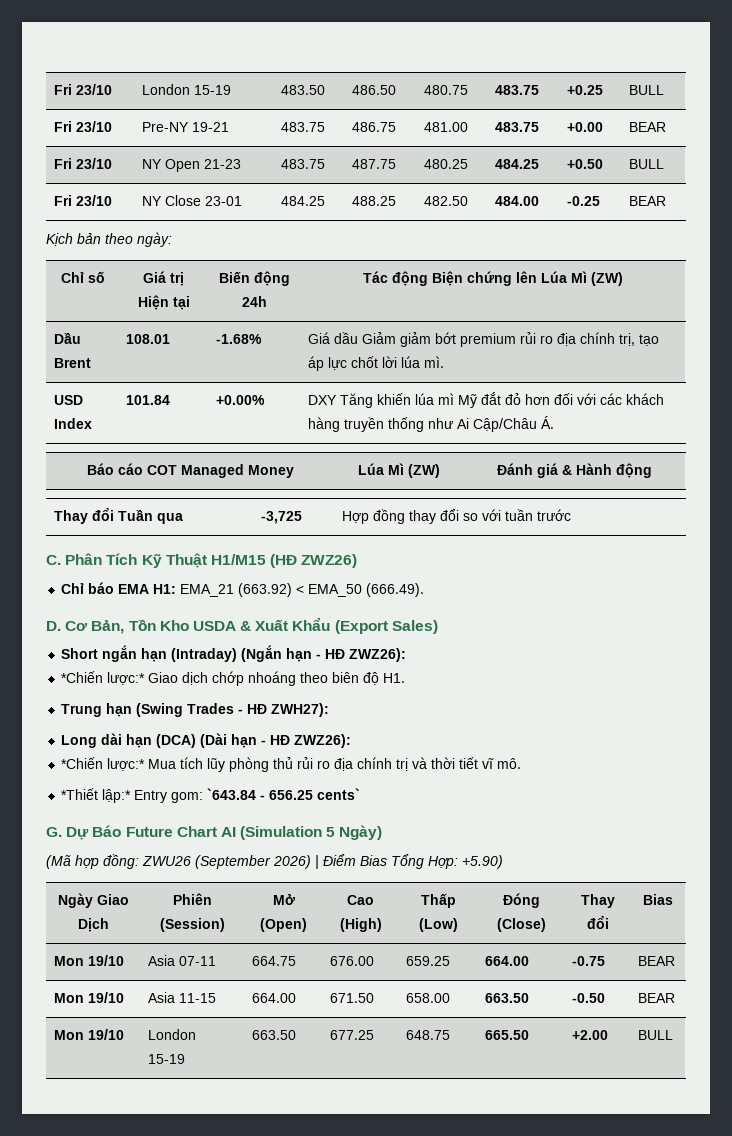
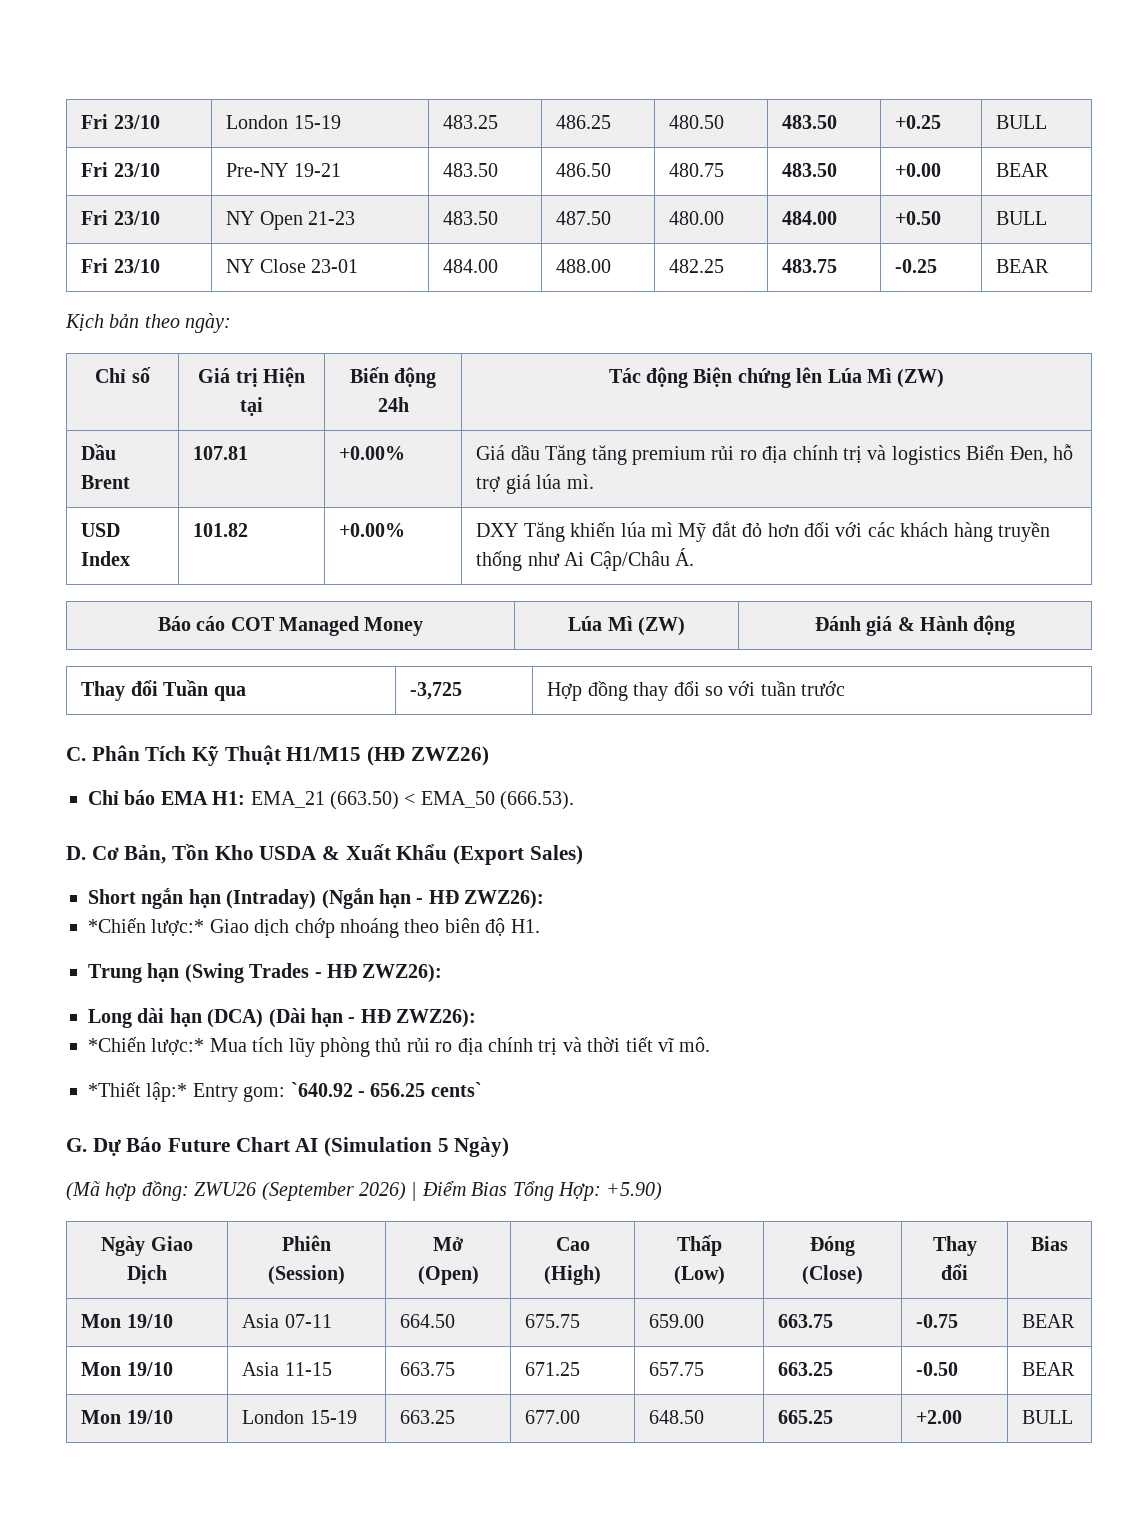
- Fri 23/10 | London 15-19 | 483.50 | 486.50 | 480.75 | 483.75 | +0.25 | BULL
+ Fri 23/10 | London 15-19 | 483.25 | 486.25 | 480.50 | 483.50 | +0.25 | BULL
- Fri 23/10 | Pre-NY 19-21 | 483.75 | 486.75 | 481.00 | 483.75 | +0.00 | BEAR
+ Fri 23/10 | Pre-NY 19-21 | 483.50 | 486.50 | 480.75 | 483.50 | +0.00 | BEAR
- Fri 23/10 | NY Open 21-23 | 483.75 | 487.75 | 480.25 | 484.25 | +0.50 | BULL
+ Fri 23/10 | NY Open 21-23 | 483.50 | 487.50 | 480.00 | 484.00 | +0.50 | BULL
- Fri 23/10 | NY Close 23-01 | 484.25 | 488.25 | 482.50 | 484.00 | -0.25 | BEAR
+ Fri 23/10 | NY Close 23-01 | 484.00 | 488.00 | 482.25 | 483.75 | -0.25 | BEAR
- Dầu Brent | 108.01 | -1.68% | Giá dầu Giảm giảm bớt premium rủi ro địa chính trị, tạo áp lực chốt lời lúa mì.
+ Dầu Brent | 107.81 | +0.00% | Giá dầu Tăng tăng premium rủi ro địa chính trị và logistics Biển Đen, hỗ trợ giá lúa mì.
- USD Index | 101.84 | +0.00% | DXY Tăng khiến lúa mì Mỹ đắt đỏ hơn đối với các khách hàng truyền thống như Ai Cập/Châu Á.
+ USD Index | 101.82 | +0.00% | DXY Tăng khiến lúa mì Mỹ đắt đỏ hơn đối với các khách hàng truyền thống như Ai Cập/Châu Á.
- Chỉ báo EMA H1: EMA_21 (663.92) < EMA_50 (666.49).
+ Chỉ báo EMA H1: EMA_21 (663.50) < EMA_50 (666.53).
- Trung hạn (Swing Trades - HĐ ZWH27):
+ Trung hạn (Swing Trades - HĐ ZWZ26):
- *Thiết lập:* Entry gom: `643.84 - 656.25 cents`
+ *Thiết lập:* Entry gom: `640.92 - 656.25 cents`
- Mon 19/10 | Asia 07-11 | 664.75 | 676.00 | 659.25 | 664.00 | -0.75 | BEAR
+ Mon 19/10 | Asia 07-11 | 664.50 | 675.75 | 659.00 | 663.75 | -0.75 | BEAR
- Mon 19/10 | Asia 11-15 | 664.00 | 671.50 | 658.00 | 663.50 | -0.50 | BEAR
+ Mon 19/10 | Asia 11-15 | 663.75 | 671.25 | 657.75 | 663.25 | -0.50 | BEAR
- Mon 19/10 | London 15-19 | 663.50 | 677.25 | 648.75 | 665.50 | +2.00 | BULL
+ Mon 19/10 | London 15-19 | 663.25 | 677.00 | 648.50 | 665.25 | +2.00 | BULL

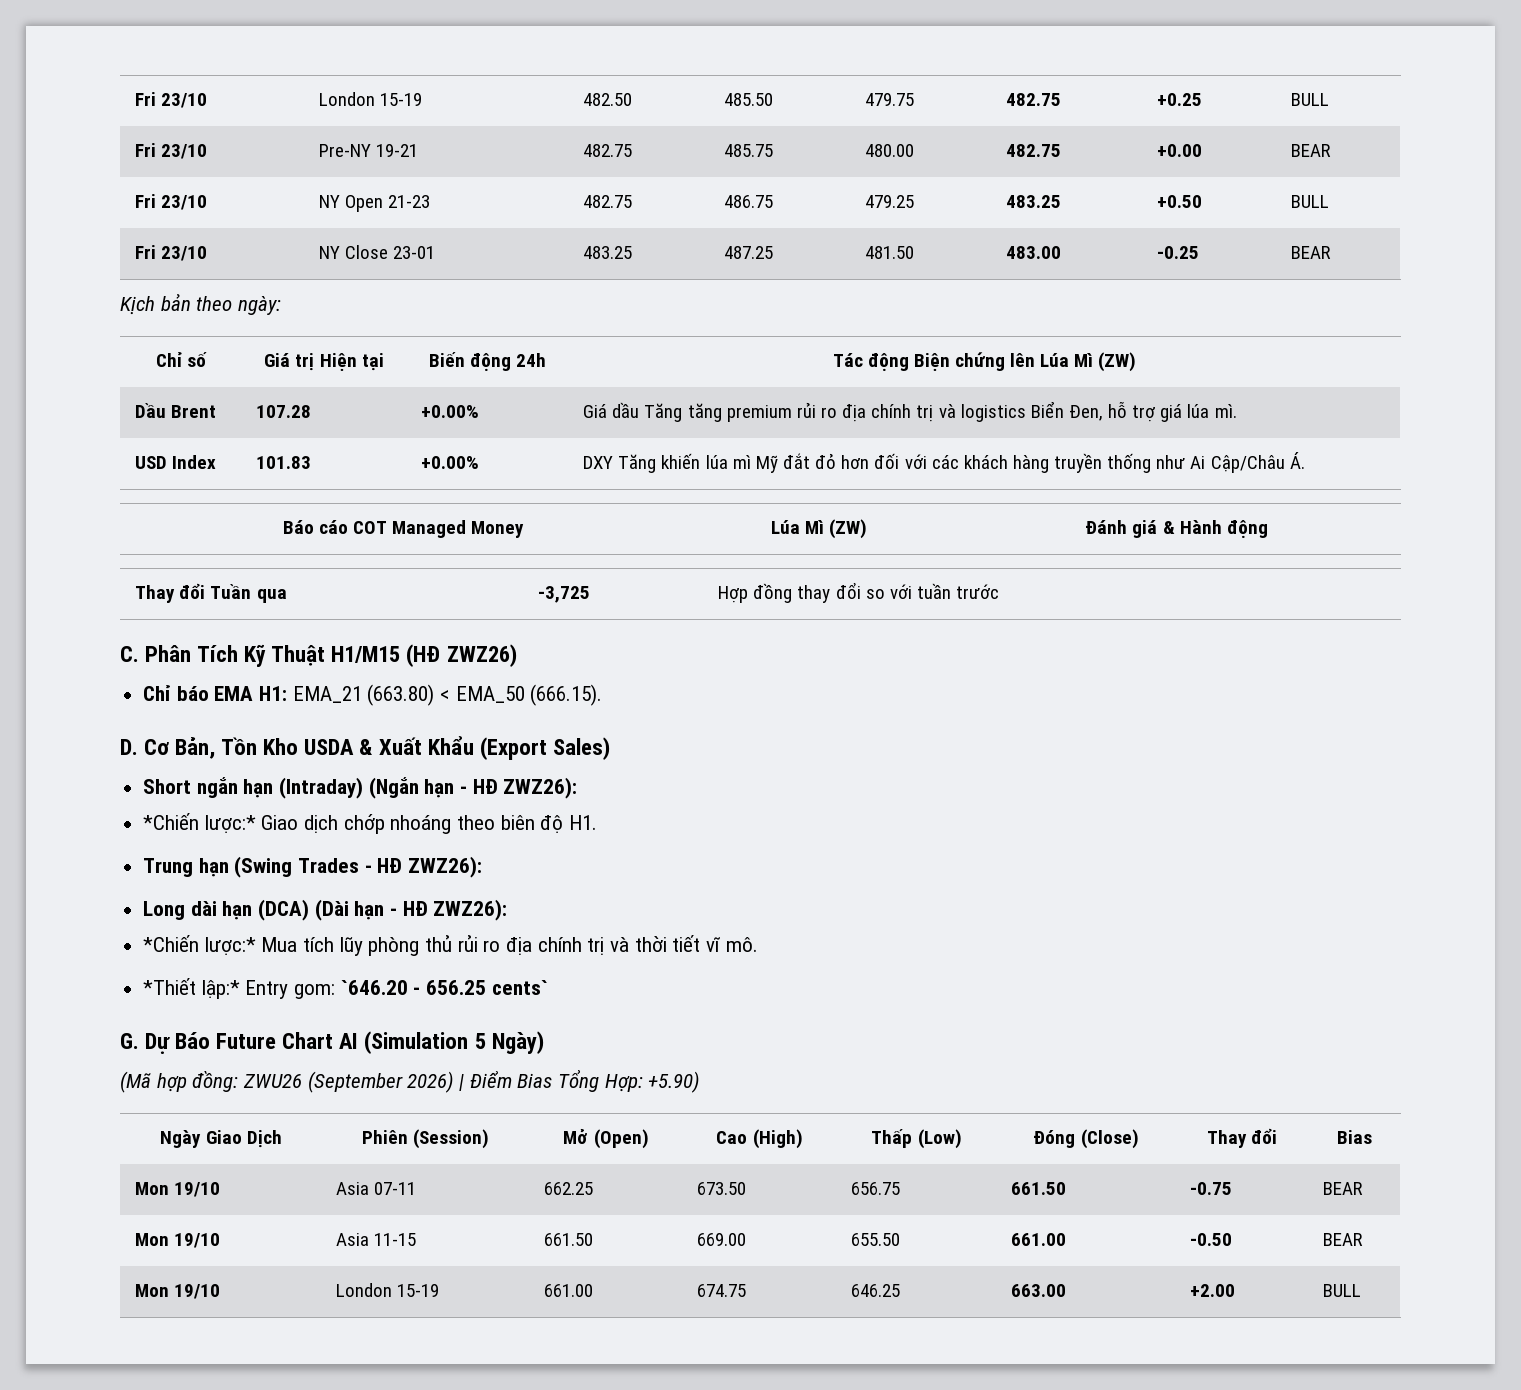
- Fri 23/10 | London 15-19 | 483.25 | 486.25 | 480.50 | 483.50 | +0.25 | BULL
+ Fri 23/10 | London 15-19 | 482.50 | 485.50 | 479.75 | 482.75 | +0.25 | BULL
- Fri 23/10 | Pre-NY 19-21 | 483.50 | 486.50 | 480.75 | 483.50 | +0.00 | BEAR
+ Fri 23/10 | Pre-NY 19-21 | 482.75 | 485.75 | 480.00 | 482.75 | +0.00 | BEAR
- Fri 23/10 | NY Open 21-23 | 483.50 | 487.50 | 480.00 | 484.00 | +0.50 | BULL
+ Fri 23/10 | NY Open 21-23 | 482.75 | 486.75 | 479.25 | 483.25 | +0.50 | BULL
- Fri 23/10 | NY Close 23-01 | 484.00 | 488.00 | 482.25 | 483.75 | -0.25 | BEAR
+ Fri 23/10 | NY Close 23-01 | 483.25 | 487.25 | 481.50 | 483.00 | -0.25 | BEAR
- Dầu Brent | 107.81 | +0.00% | Giá dầu Tăng tăng premium rủi ro địa chính trị và logistics Biển Đen, hỗ trợ giá lúa mì.
+ Dầu Brent | 107.28 | +0.00% | Giá dầu Tăng tăng premium rủi ro địa chính trị và logistics Biển Đen, hỗ trợ giá lúa mì.
- USD Index | 101.82 | +0.00% | DXY Tăng khiến lúa mì Mỹ đắt đỏ hơn đối với các khách hàng truyền thống như Ai Cập/Châu Á.
+ USD Index | 101.83 | +0.00% | DXY Tăng khiến lúa mì Mỹ đắt đỏ hơn đối với các khách hàng truyền thống như Ai Cập/Châu Á.
- Chỉ báo EMA H1: EMA_21 (663.50) < EMA_50 (666.53).
+ Chỉ báo EMA H1: EMA_21 (663.80) < EMA_50 (666.15).
- *Thiết lập:* Entry gom: `640.92 - 656.25 cents`
+ *Thiết lập:* Entry gom: `646.20 - 656.25 cents`
- Mon 19/10 | Asia 07-11 | 664.50 | 675.75 | 659.00 | 663.75 | -0.75 | BEAR
+ Mon 19/10 | Asia 07-11 | 662.25 | 673.50 | 656.75 | 661.50 | -0.75 | BEAR
- Mon 19/10 | Asia 11-15 | 663.75 | 671.25 | 657.75 | 663.25 | -0.50 | BEAR
+ Mon 19/10 | Asia 11-15 | 661.50 | 669.00 | 655.50 | 661.00 | -0.50 | BEAR
- Mon 19/10 | London 15-19 | 663.25 | 677.00 | 648.50 | 665.25 | +2.00 | BULL
+ Mon 19/10 | London 15-19 | 661.00 | 674.75 | 646.25 | 663.00 | +2.00 | BULL

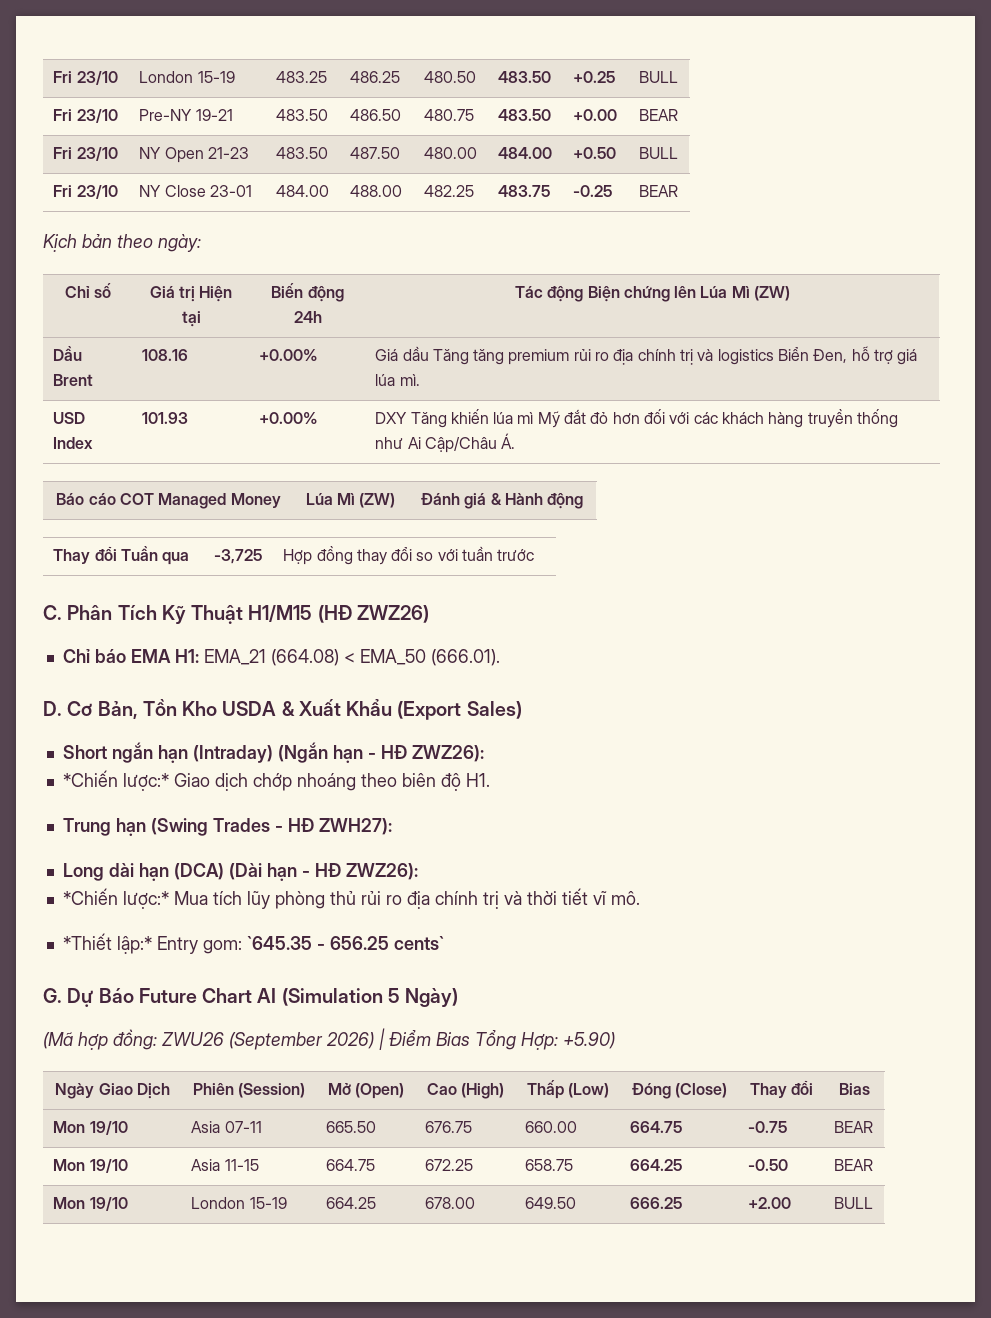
- Fri 23/10 | London 15-19 | 482.50 | 485.50 | 479.75 | 482.75 | +0.25 | BULL
+ Fri 23/10 | London 15-19 | 483.25 | 486.25 | 480.50 | 483.50 | +0.25 | BULL
- Fri 23/10 | Pre-NY 19-21 | 482.75 | 485.75 | 480.00 | 482.75 | +0.00 | BEAR
+ Fri 23/10 | Pre-NY 19-21 | 483.50 | 486.50 | 480.75 | 483.50 | +0.00 | BEAR
- Fri 23/10 | NY Open 21-23 | 482.75 | 486.75 | 479.25 | 483.25 | +0.50 | BULL
+ Fri 23/10 | NY Open 21-23 | 483.50 | 487.50 | 480.00 | 484.00 | +0.50 | BULL
- Fri 23/10 | NY Close 23-01 | 483.25 | 487.25 | 481.50 | 483.00 | -0.25 | BEAR
+ Fri 23/10 | NY Close 23-01 | 484.00 | 488.00 | 482.25 | 483.75 | -0.25 | BEAR
- Dầu Brent | 107.28 | +0.00% | Giá dầu Tăng tăng premium rủi ro địa chính trị và logistics Biển Đen, hỗ trợ giá lúa mì.
+ Dầu Brent | 108.16 | +0.00% | Giá dầu Tăng tăng premium rủi ro địa chính trị và logistics Biển Đen, hỗ trợ giá lúa mì.
- USD Index | 101.83 | +0.00% | DXY Tăng khiến lúa mì Mỹ đắt đỏ hơn đối với các khách hàng truyền thống như Ai Cập/Châu Á.
+ USD Index | 101.93 | +0.00% | DXY Tăng khiến lúa mì Mỹ đắt đỏ hơn đối với các khách hàng truyền thống như Ai Cập/Châu Á.
- Chỉ báo EMA H1: EMA_21 (663.80) < EMA_50 (666.15).
+ Chỉ báo EMA H1: EMA_21 (664.08) < EMA_50 (666.01).
- Trung hạn (Swing Trades - HĐ ZWZ26):
+ Trung hạn (Swing Trades - HĐ ZWH27):
- *Thiết lập:* Entry gom: `646.20 - 656.25 cents`
+ *Thiết lập:* Entry gom: `645.35 - 656.25 cents`
- Mon 19/10 | Asia 07-11 | 662.25 | 673.50 | 656.75 | 661.50 | -0.75 | BEAR
+ Mon 19/10 | Asia 07-11 | 665.50 | 676.75 | 660.00 | 664.75 | -0.75 | BEAR
- Mon 19/10 | Asia 11-15 | 661.50 | 669.00 | 655.50 | 661.00 | -0.50 | BEAR
+ Mon 19/10 | Asia 11-15 | 664.75 | 672.25 | 658.75 | 664.25 | -0.50 | BEAR
- Mon 19/10 | London 15-19 | 661.00 | 674.75 | 646.25 | 663.00 | +2.00 | BULL
+ Mon 19/10 | London 15-19 | 664.25 | 678.00 | 649.50 | 666.25 | +2.00 | BULL

